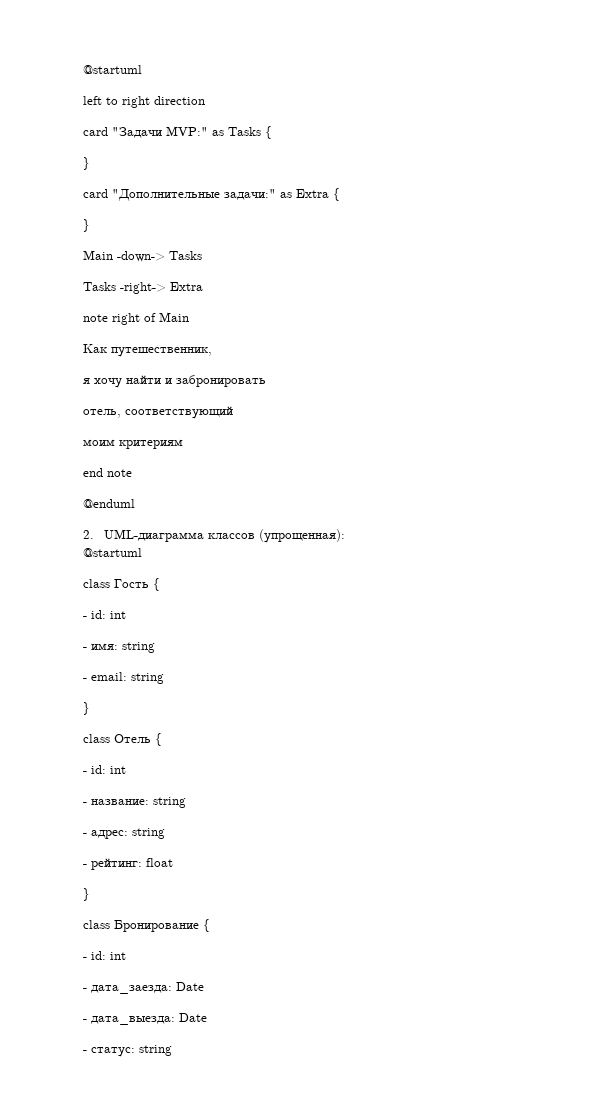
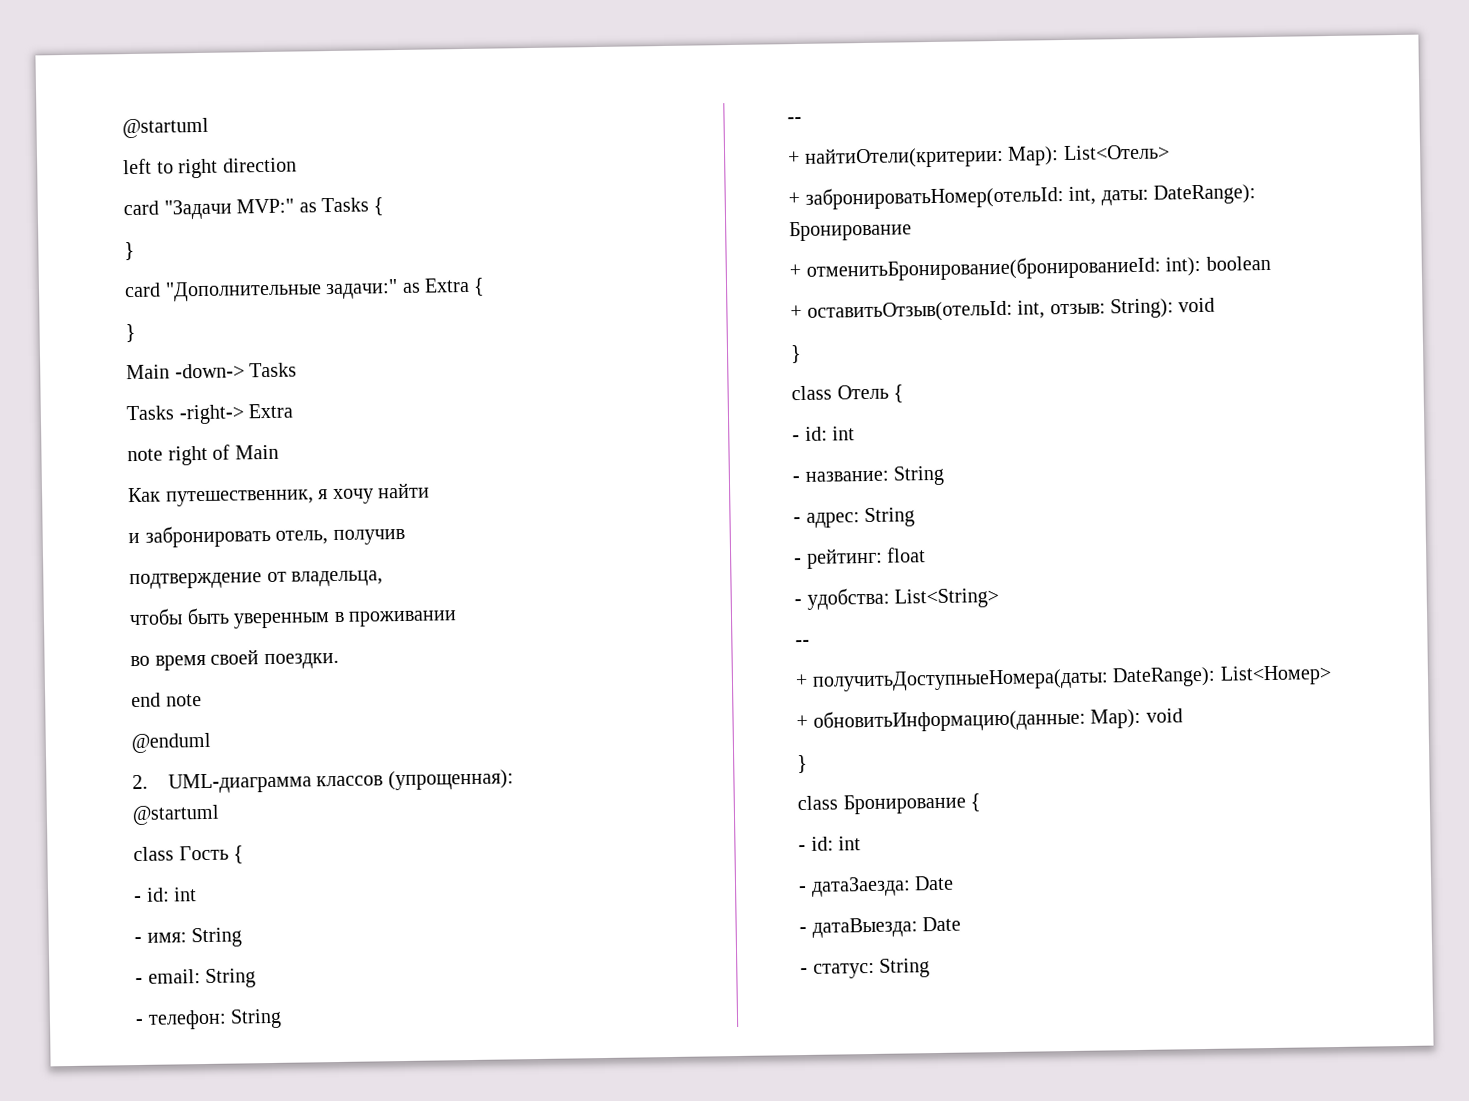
- Как путешественник,
- я хочу найти и забронировать
- отель, соответствующий
- моим критериям
+ Как путешественник, я хочу найти
+ и забронировать отель, получив
+ подтверждение от владельца,
+ чтобы быть уверенным в проживании
+ во время своей поездки.
- - имя: string
+ - имя: String
- - email: string
+ - email: String
+ - телефон: String
+ --
+ + найтиОтели(критерии: Map): List<Отель>
+ + забронироватьНомер(отельId: int, даты: DateRange): Бронирование
+ + отменитьБронирование(бронированиеId: int): boolean
+ + оставитьОтзыв(отельId: int, отзыв: String): void
- - название: string
+ - название: String
- - адрес: string
+ - адрес: String
+ - удобства: List<String>
+ --
+ + получитьДоступныеНомера(даты: DateRange): List<Номер>
+ + обновитьИнформацию(данные: Map): void
- - дата_заезда: Date
- - дата_выезда: Date
+ - датаЗаезда: Date
+ - датаВыезда: Date
- - статус: string
+ - статус: String

